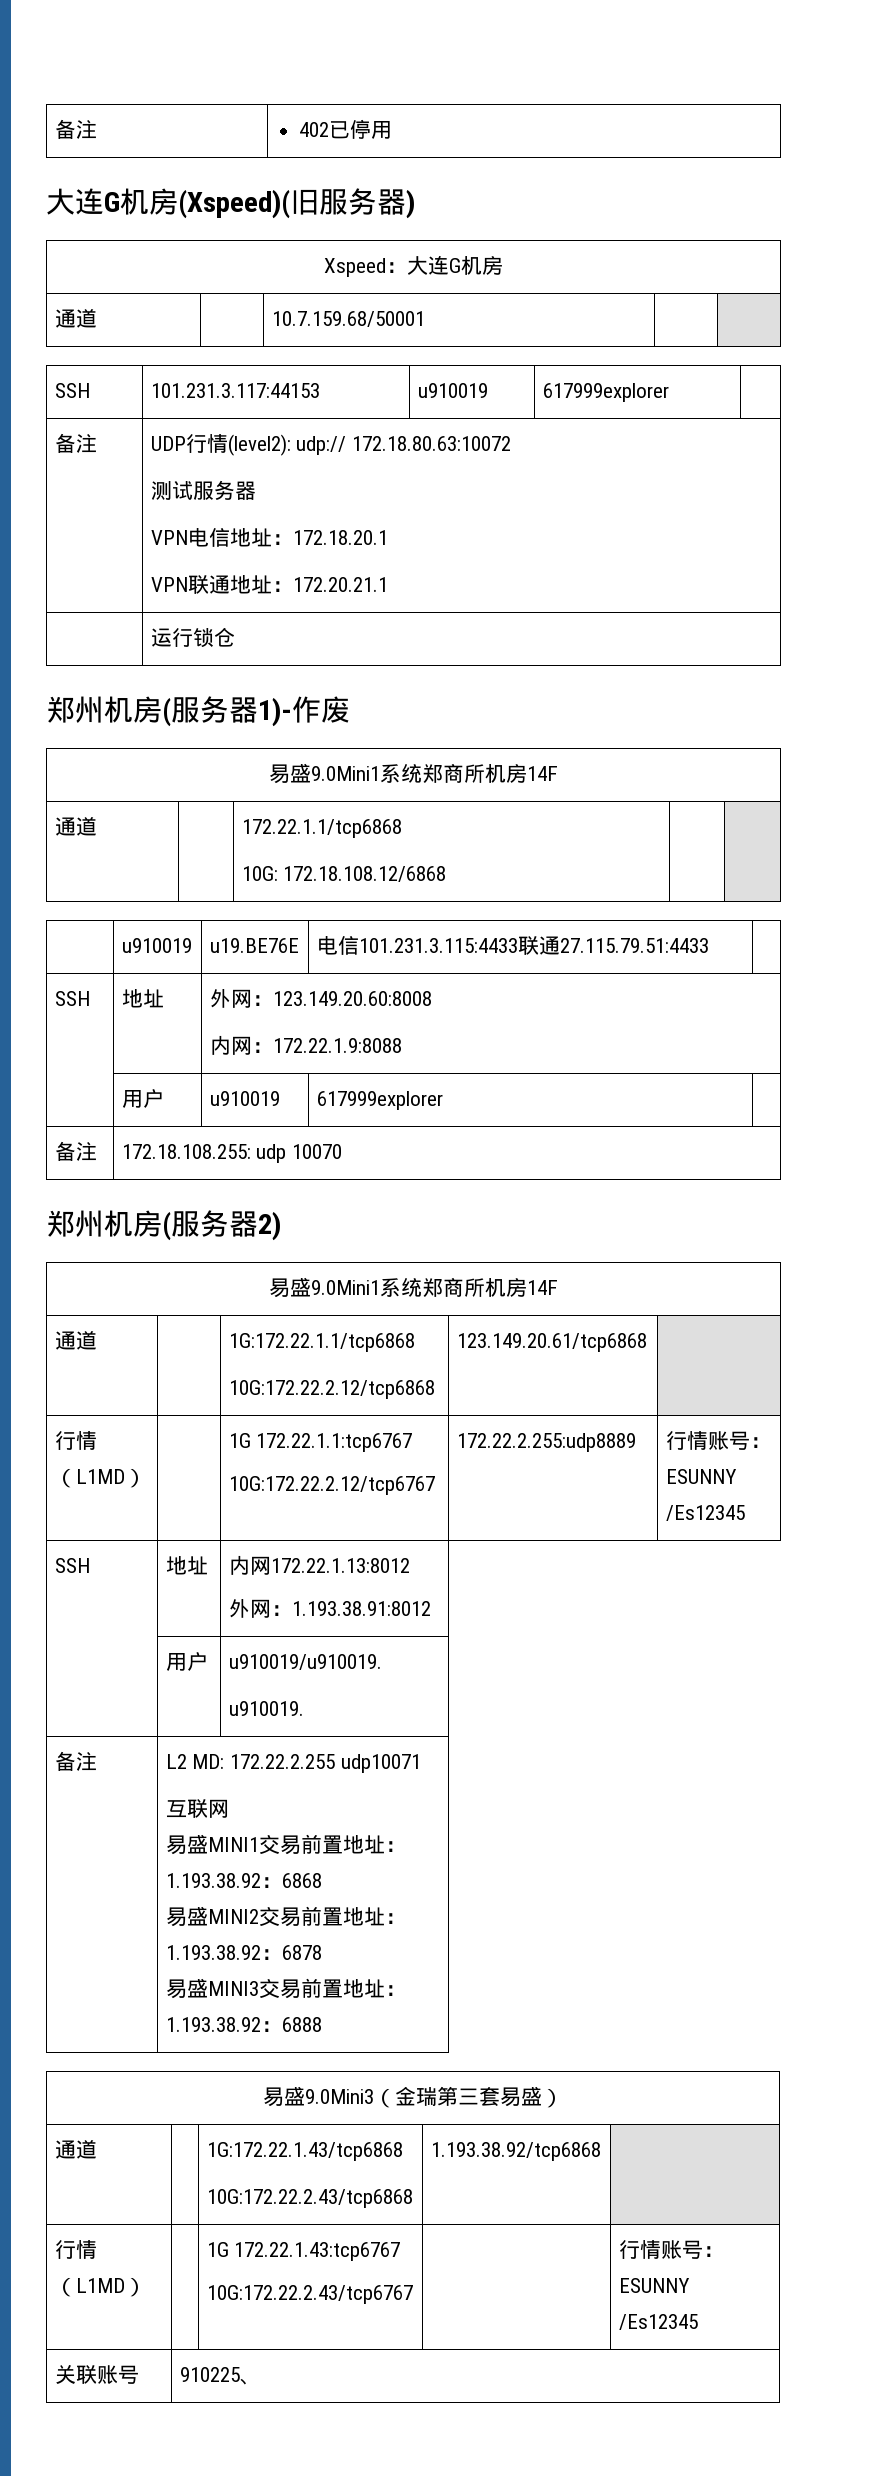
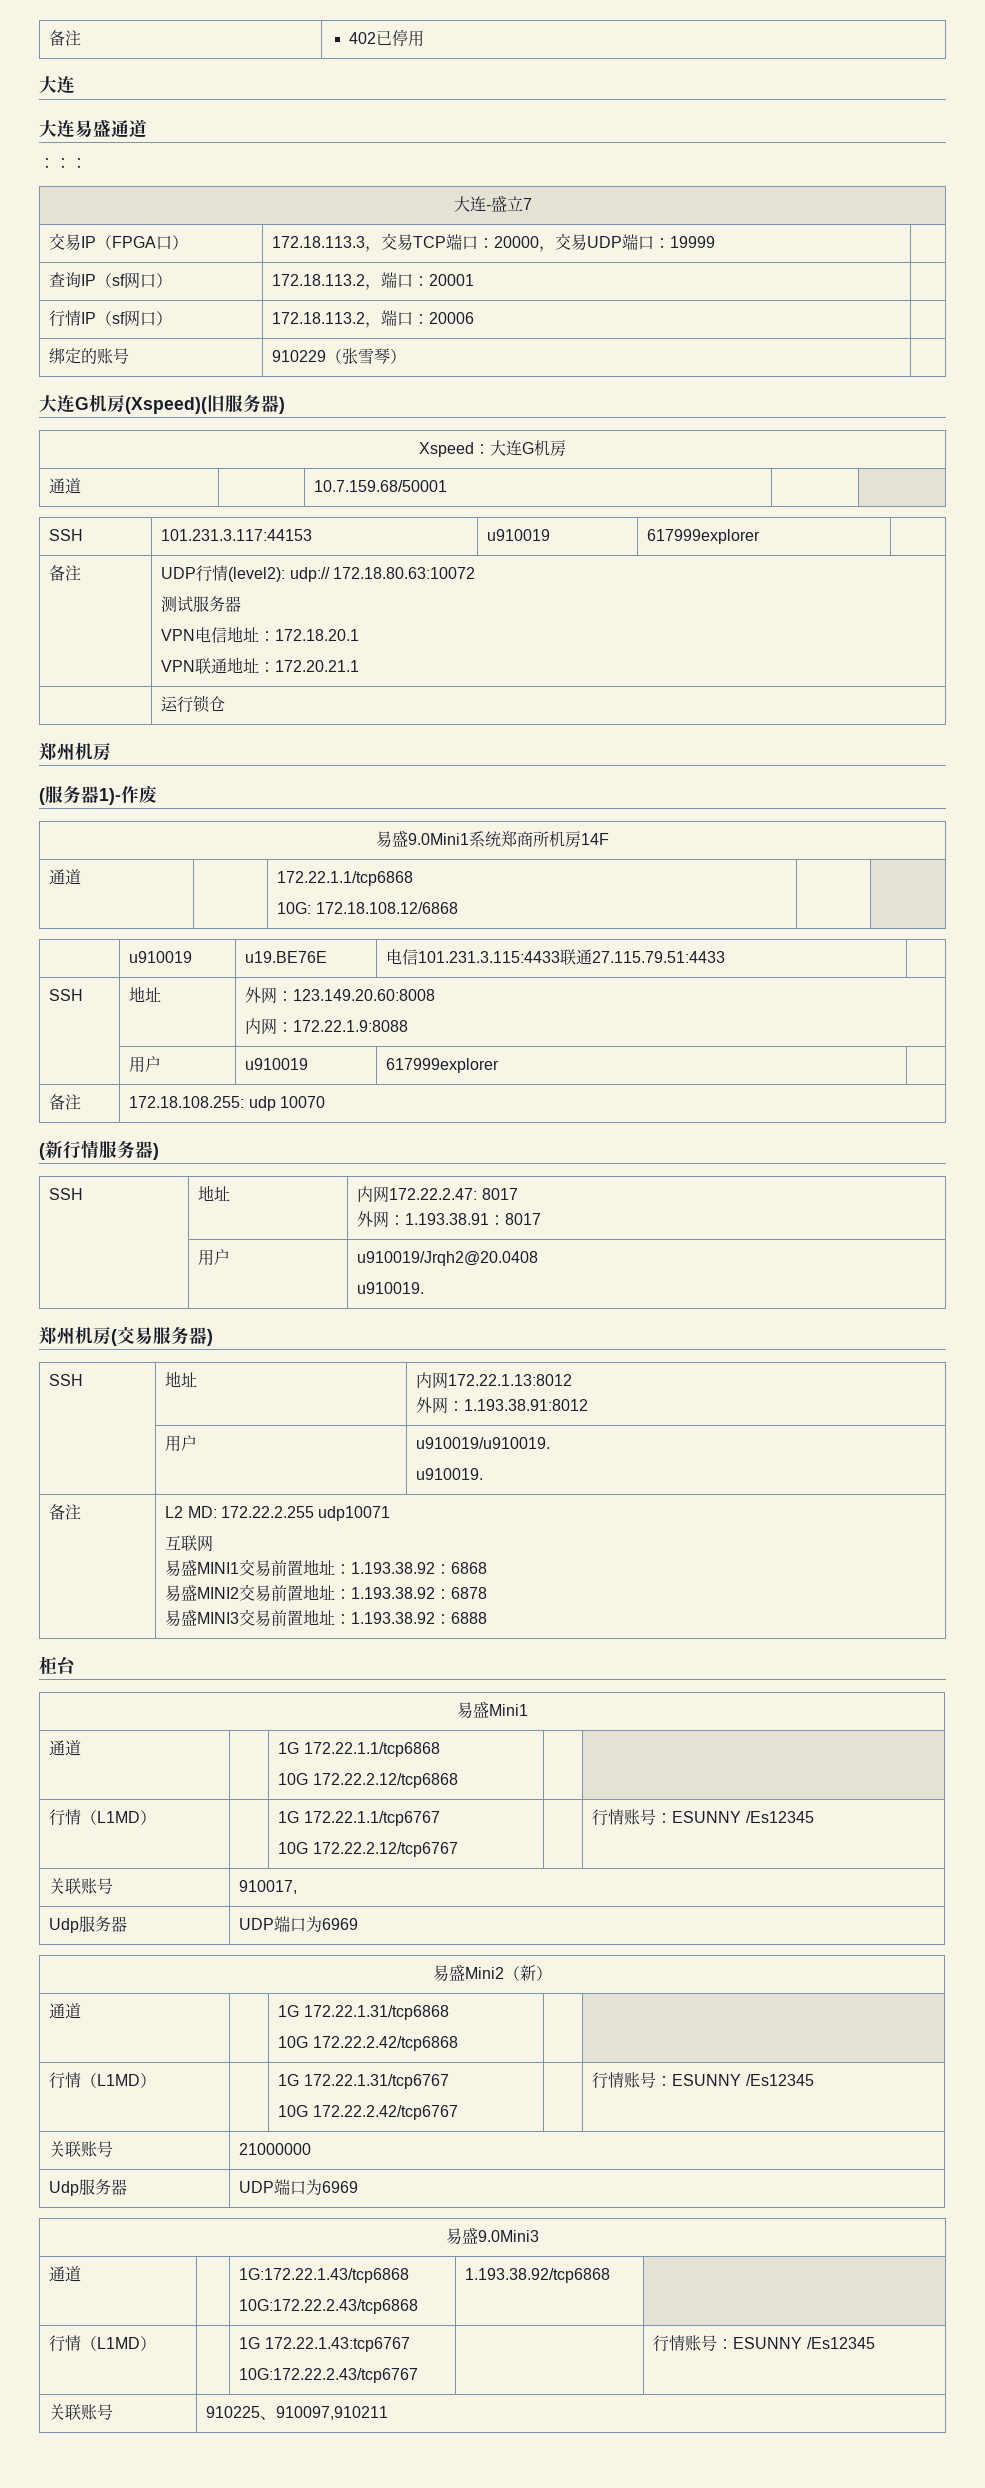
  备注 | 402已停用
+ 大连
+ 大连易盛通道
+ ：：：
+ 大连-盛立7
+ 交易IP（FPGA口） | 172.18.113.3，交易TCP端口：20000，交易UDP端口：19999 |
+ 查询IP（sf网口） | 172.18.113.2，端口：20001 |
+ 行情IP（sf网口） | 172.18.113.2，端口：20006 |
+ 绑定的账号 | 910229（张雪琴） |
  | 运行锁仓
- 郑州机房(服务器1)-作废
+ 郑州机房
+ (服务器1)-作废
- 郑州机房(服务器2)
- 易盛9.0Mini1系统郑商所机房14F
- 通道 | | 1G:172.22.1.1/tcp6868
- 10G:172.22.2.12/tcp6868 | 123.149.20.61/tcp6868 |
- 行情（L1MD） | | 1G 172.22.1.1:tcp6767
- 10G:172.22.2.12/tcp6767 | 172.22.2.255:udp8889 | 行情账号：ESUNNY /Es12345
+ (新行情服务器)
+ SSH | 地址 | 内网172.22.2.47: 8017
+ 外网：1.193.38.91：8017
+ | 用户 | u910019/Jrqh2@20.0408
+ u910019.
+ 郑州机房(交易服务器)
- 易盛9.0Mini3（金瑞第三套易盛）
+ 柜台
+ 易盛Mini1
+ 通道 | | 1G 172.22.1.1/tcp6868
+ 10G 172.22.2.12/tcp6868 | |
+ 行情（L1MD） | | 1G 172.22.1.1/tcp6767
+ 10G 172.22.2.12/tcp6767 | | 行情账号：ESUNNY /Es12345
+ 关联账号 | 910017,
+ Udp服务器 | UDP端口为6969
+ 易盛Mini2（新）
+ 通道 | | 1G 172.22.1.31/tcp6868
+ 10G 172.22.2.42/tcp6868 | |
+ 行情（L1MD） | | 1G 172.22.1.31/tcp6767
+ 10G 172.22.2.42/tcp6767 | | 行情账号：ESUNNY /Es12345
+ 关联账号 | 21000000
+ Udp服务器 | UDP端口为6969
+ 易盛9.0Mini3
- 关联账号 | 910225、
+ 关联账号 | 910225、910097,910211

